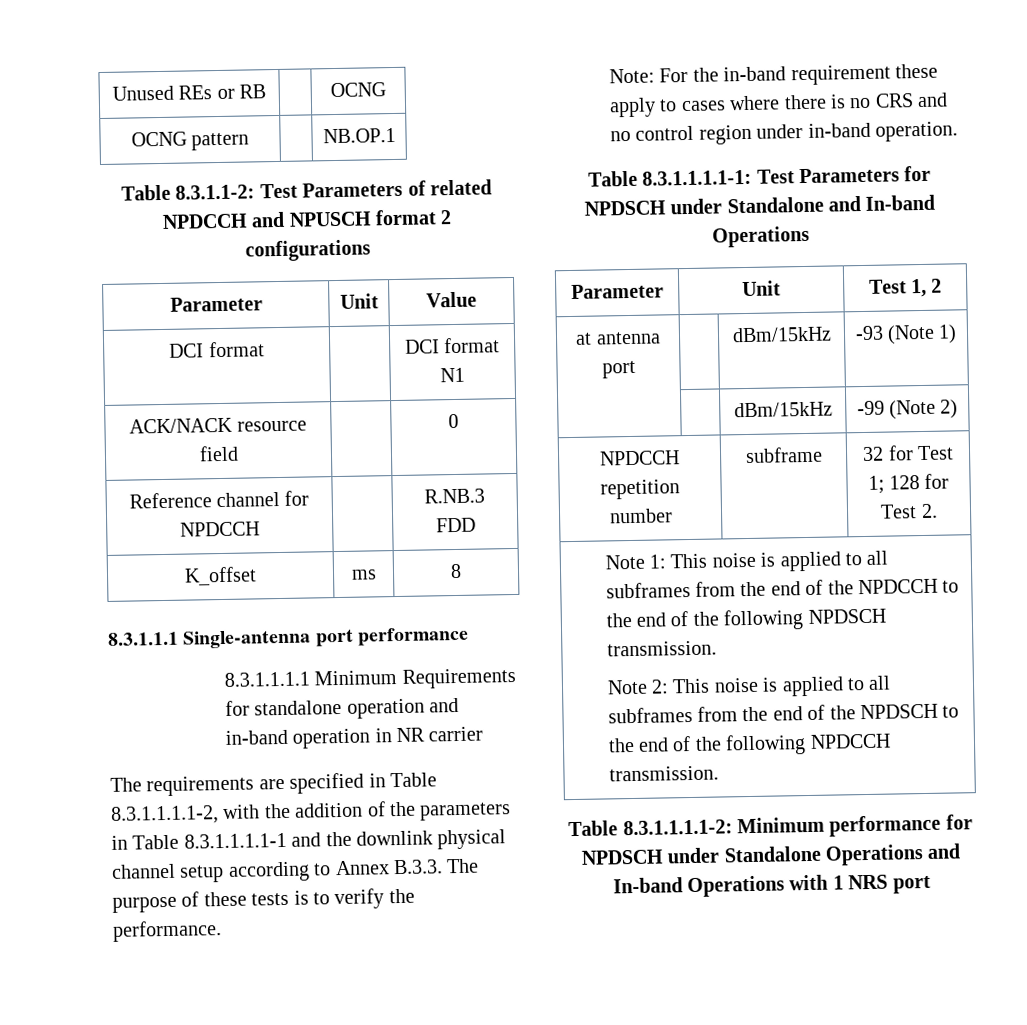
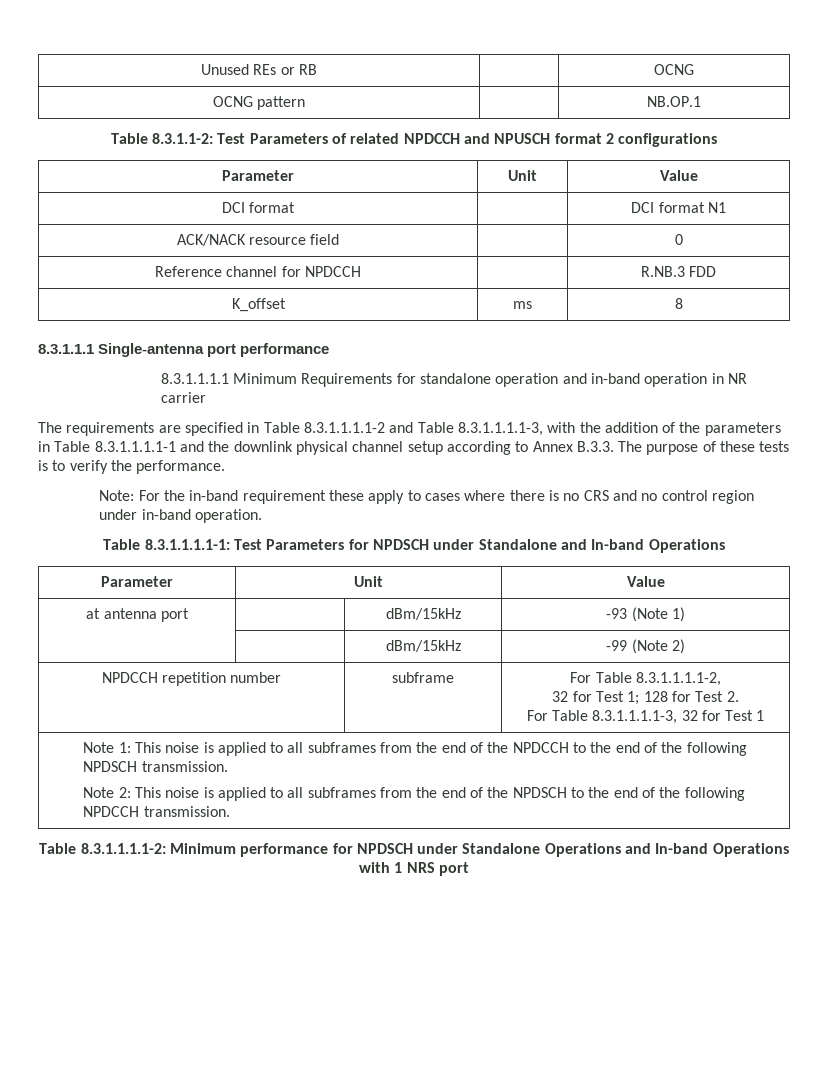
- The requirements are specified in Table 8.3.1.1.1.1-2, with the addition of the parameters in Table 8.3.1.1.1.1-1 and the downlink physical channel setup according to Annex B.3.3. The purpose of these tests is to verify the performance.
+ The requirements are specified in Table 8.3.1.1.1.1-2 and Table 8.3.1.1.1.1-3, with the addition of the parameters in Table 8.3.1.1.1.1-1 and the downlink physical channel setup according to Annex B.3.3. The purpose of these tests is to verify the performance.
  Table 8.3.1.1.1.1-1: Test Parameters for NPDSCH under Standalone and In-band Operations
- Parameter | Unit | Test 1, 2
+ Parameter | Unit | Value
- NPDCCH repetition number | subframe | 32 for Test 1; 128 for Test 2.
+ NPDCCH repetition number | subframe | For Table 8.3.1.1.1.1-2,
+ 32 for Test 1; 128 for Test 2.
+ For Table 8.3.1.1.1.1-3, 32 for Test 1

